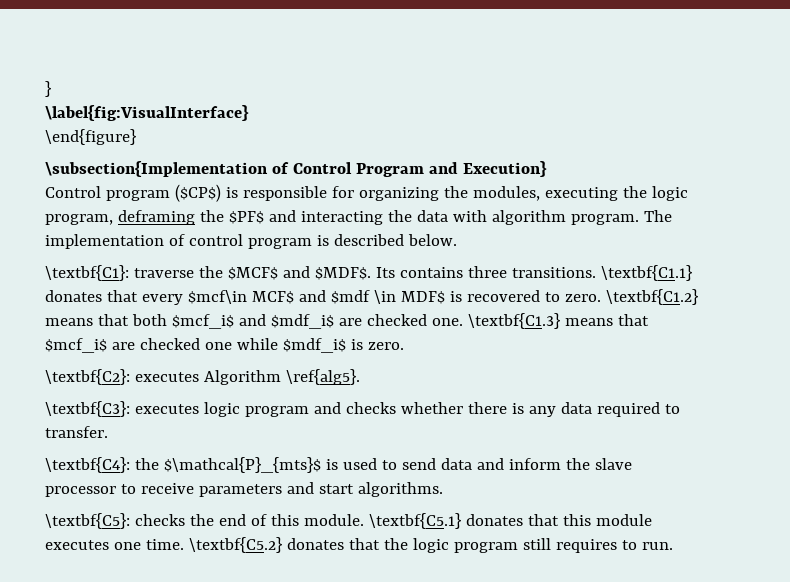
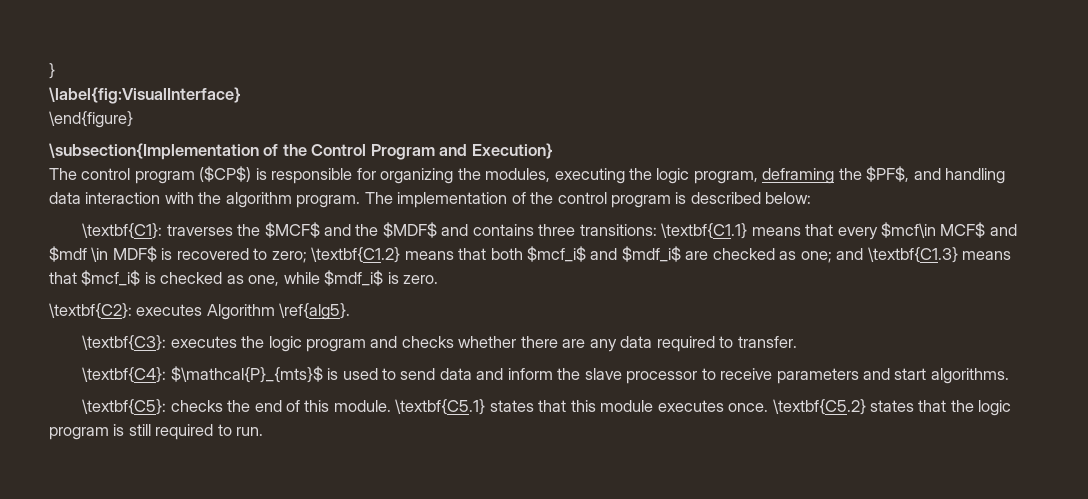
- \subsection{Implementation of Control Program and Execution}
+ \subsection{Implementation of the Control Program and Execution}
- Control program ($CP$) is responsible for organizing the modules, executing the logic program, deframing the $PF$ and interacting the data with algorithm program.
+ The control program ($CP$) is responsible for organizing the modules, executing the logic program, deframing the $PF$, and handling data interaction with the algorithm program.
- The implementation of control program is described below.
+ The implementation of the control program is described below:
- \textbf{C1}: traverse the $MCF$ and $MDF$. Its contains three transitions. \textbf{C1.1} donates that every $mcf\in MCF$ and $mdf \in MDF$ is recovered to zero. \textbf{C1.2} means that both $mcf_i$ and $mdf_i$ are checked one. \textbf{C1.3} means that $mcf_i$ are checked one while $mdf_i$ is zero.
+ \textbf{C1}: traverses the $MCF$ and the $MDF$ and contains three transitions: \textbf{C1.1} means that every $mcf\in MCF$ and $mdf \in MDF$ is recovered to zero; \textbf{C1.2} means that both $mcf_i$ and $mdf_i$ are checked as one; and \textbf{C1.3} means that $mcf_i$ is checked as one, while $mdf_i$ is zero.
- \textbf{C3}: executes logic program and checks whether there is any data required to transfer.
+ \textbf{C3}: executes the logic program and checks whether there are any data required to transfer.
- \textbf{C4}: the $\mathcal{P}_{mts}$ is used to send data and inform the slave processor to receive parameters and start algorithms.
+ \textbf{C4}: $\mathcal{P}_{mts}$ is used to send data and inform the slave processor to receive parameters and start algorithms.
- \textbf{C5.1} donates that this module executes one time. \textbf{C5.2} donates that the logic program still requires to run.
+ \textbf{C5.1} states that this module executes once. \textbf{C5.2} states that the logic program is still required to run.

